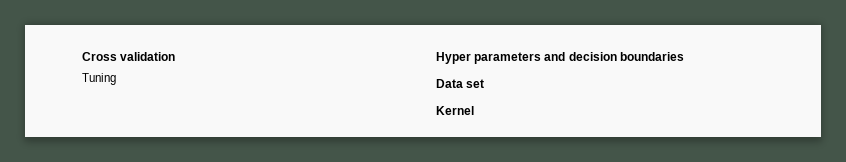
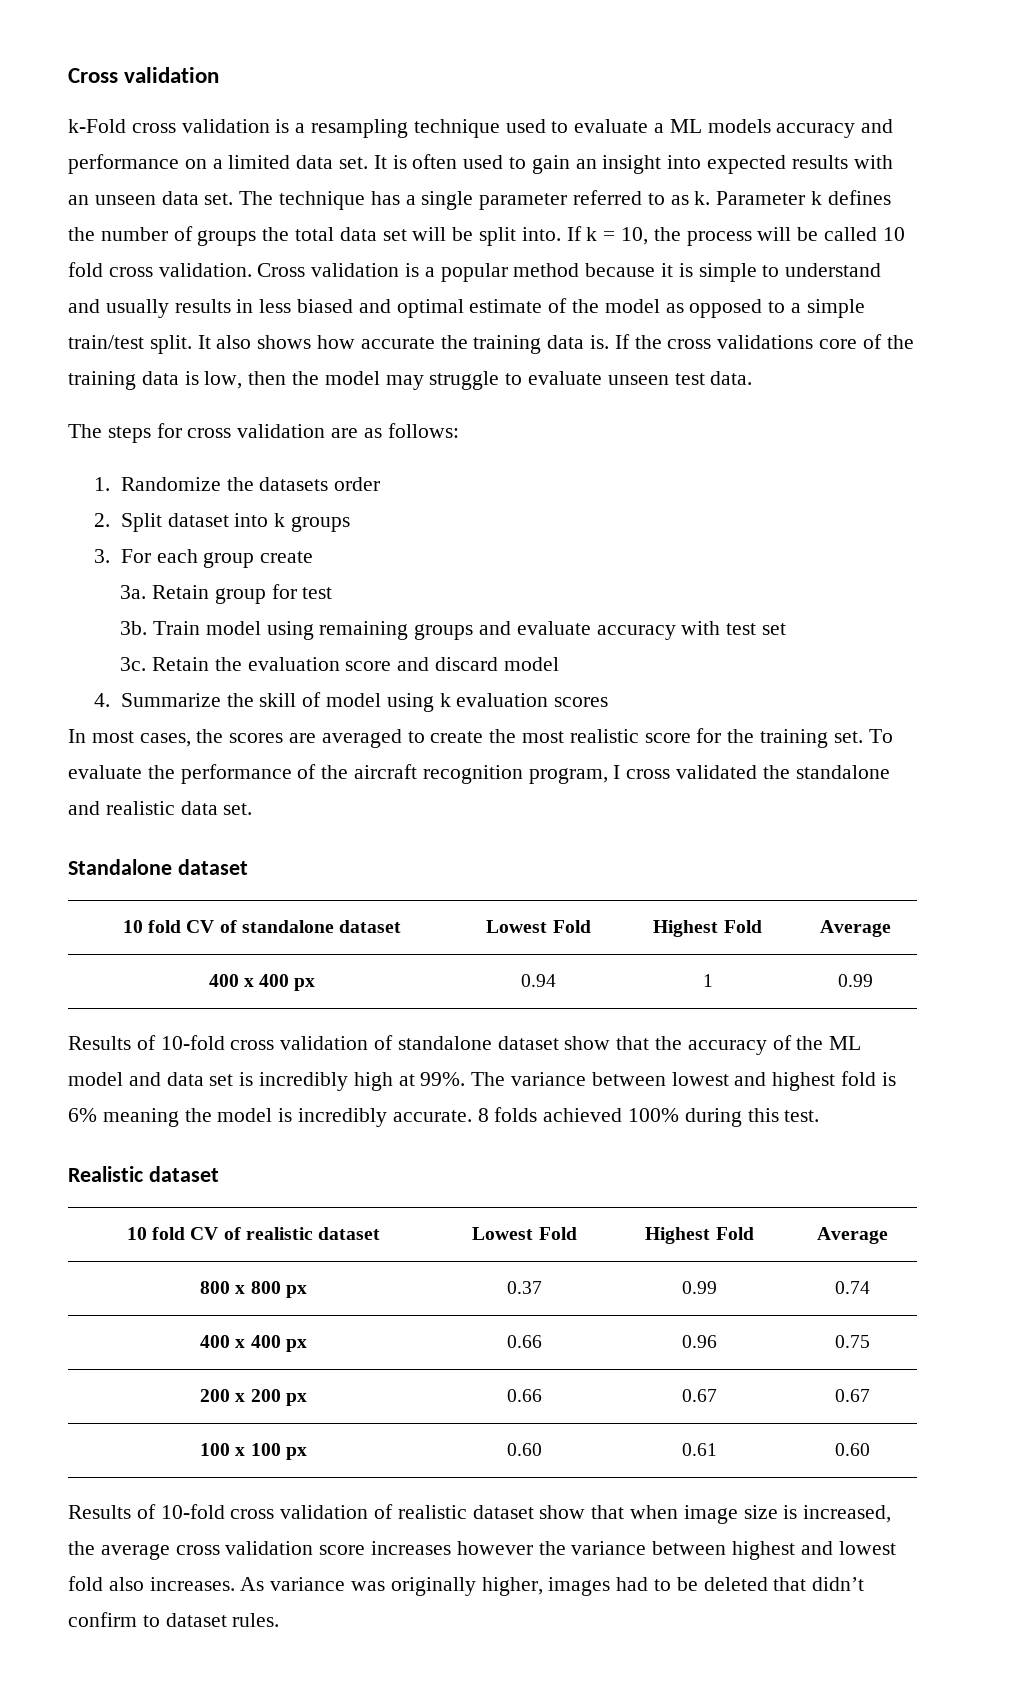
- Tuning
- Hyper parameters and decision boundaries
- Data set
- Kernel
+ k-Fold cross validation is a resampling technique used to evaluate a ML models accuracy and performance on a limited data set. It is often used to gain an insight into expected results with an unseen data set. The technique has a single parameter referred to as k. Parameter k defines the number of groups the total data set will be split into. If k = 10, the process will be called 10 fold cross validation. Cross validation is a popular method because it is simple to understand and usually results in less biased and optimal estimate of the model as opposed to a simple train/test split. It also shows how accurate the training data is. If the cross validations core of the training data is low, then the model may struggle to evaluate unseen test data.
+ The steps for cross validation are as follows:
+ 1. Randomize the datasets order
+ 2. Split dataset into k groups
+ 3. For each group create
+ 3a. Retain group for test
+ 3b. Train model using remaining groups and evaluate accuracy with test set
+ 3c. Retain the evaluation score and discard model
+ 4. Summarize the skill of model using k evaluation scores
+ In most cases, the scores are averaged to create the most realistic score for the training set. To evaluate the performance of the aircraft recognition program, I cross validated the standalone and realistic data set.
+ Standalone dataset
+ 10 fold CV of standalone dataset | Lowest Fold | Highest Fold | Average
+ 400 x 400 px | 0.94 | 1 | 0.99
+ Results of 10-fold cross validation of standalone dataset show that the accuracy of the ML model and data set is incredibly high at 99%. The variance between lowest and highest fold is 6% meaning the model is incredibly accurate. 8 folds achieved 100% during this test.
+ Realistic dataset
+ 10 fold CV of realistic dataset | Lowest Fold | Highest Fold | Average
+ 800 x 800 px | 0.37 | 0.99 | 0.74
+ 400 x 400 px | 0.66 | 0.96 | 0.75
+ 200 x 200 px | 0.66 | 0.67 | 0.67
+ 100 x 100 px | 0.60 | 0.61 | 0.60
+ Results of 10-fold cross validation of realistic dataset show that when image size is increased, the average cross validation score increases however the variance between highest and lowest fold also increases. As variance was originally higher, images had to be deleted that didn’t confirm to dataset rules.

